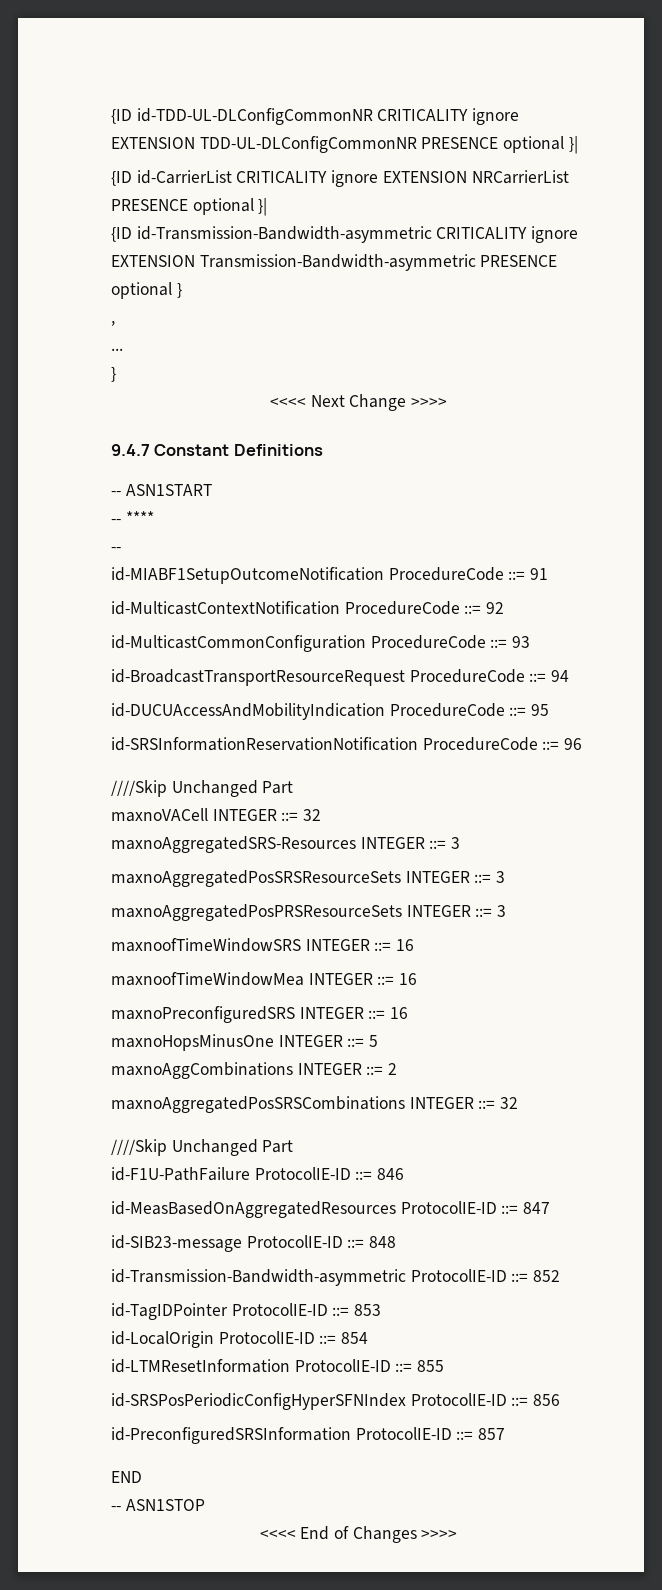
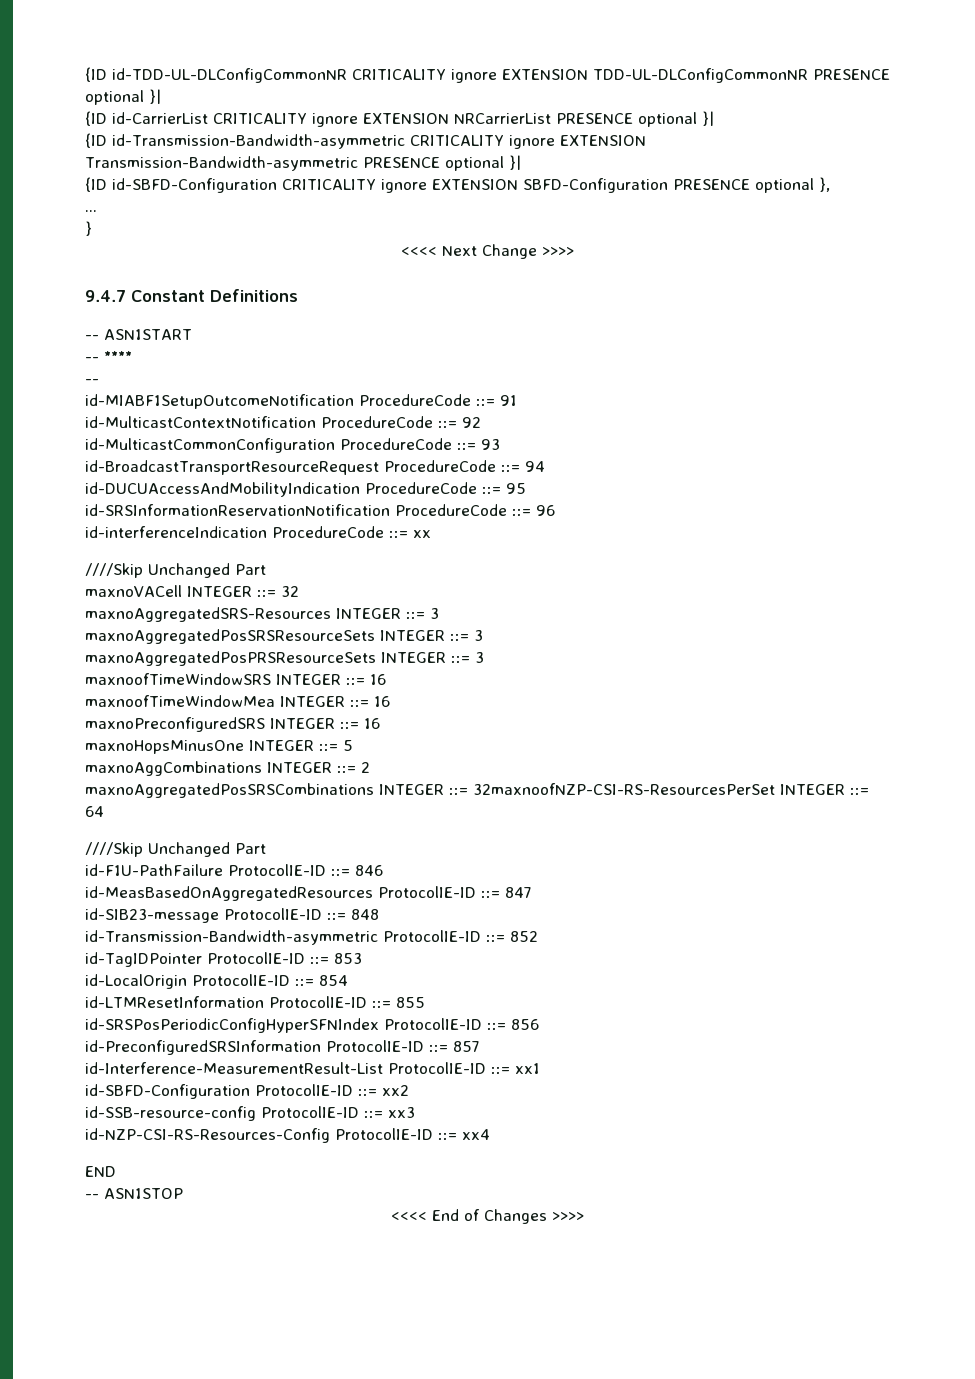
- {ID id-Transmission-Bandwidth-asymmetric CRITICALITY ignore EXTENSION Transmission-Bandwidth-asymmetric PRESENCE optional }
- ,
+ {ID id-Transmission-Bandwidth-asymmetric CRITICALITY ignore EXTENSION Transmission-Bandwidth-asymmetric PRESENCE optional }|
+ {ID id-SBFD-Configuration CRITICALITY ignore EXTENSION SBFD-Configuration PRESENCE optional },
+ id-interferenceIndication ProcedureCode ::= xx
- maxnoAggregatedPosSRSCombinations INTEGER ::= 32
+ maxnoAggregatedPosSRSCombinations INTEGER ::= 32maxnoofNZP-CSI-RS-ResourcesPerSet INTEGER ::= 64
+ id-Interference-MeasurementResult-List ProtocolIE-ID ::= xx1
+ id-SBFD-Configuration ProtocolIE-ID ::= xx2
+ id-SSB-resource-config ProtocolIE-ID ::= xx3
+ id-NZP-CSI-RS-Resources-Config ProtocolIE-ID ::= xx4

